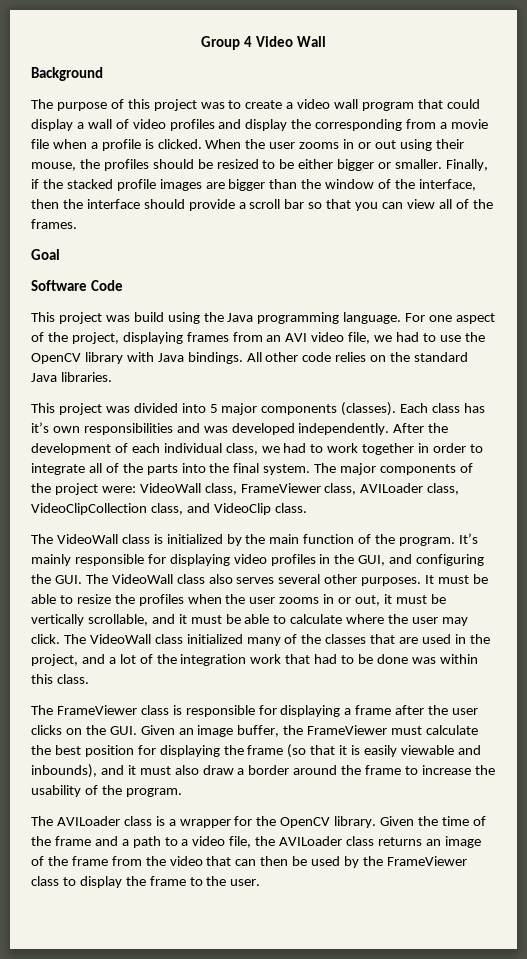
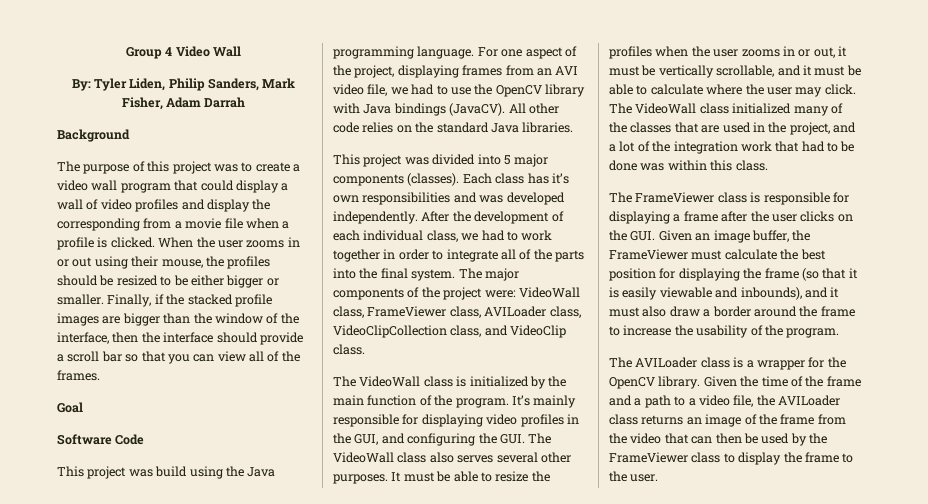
+ By: Tyler Liden, Philip Sanders, Mark Fisher, Adam Darrah
- For one aspect of the project, displaying frames from an AVI video file, we had to use the OpenCV library with Java bindings.
+ For one aspect of the project, displaying frames from an AVI video file, we had to use the OpenCV library with Java bindings (JavaCV).

